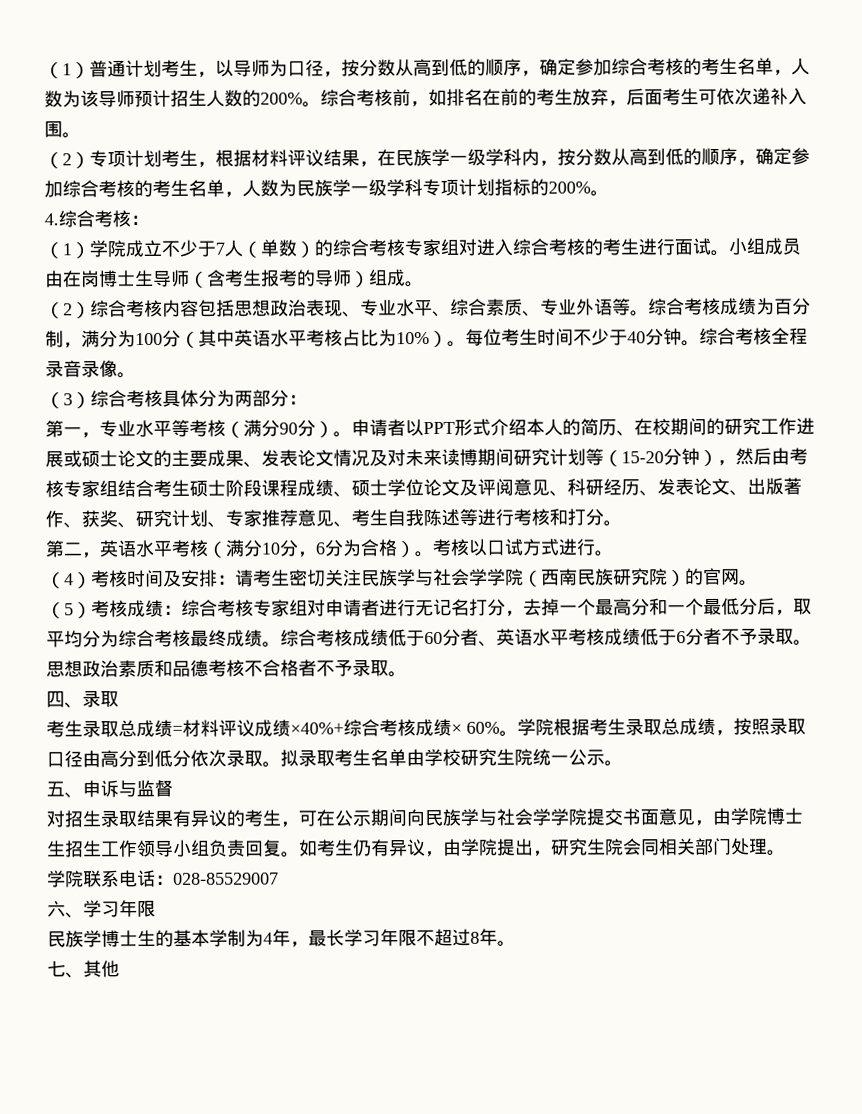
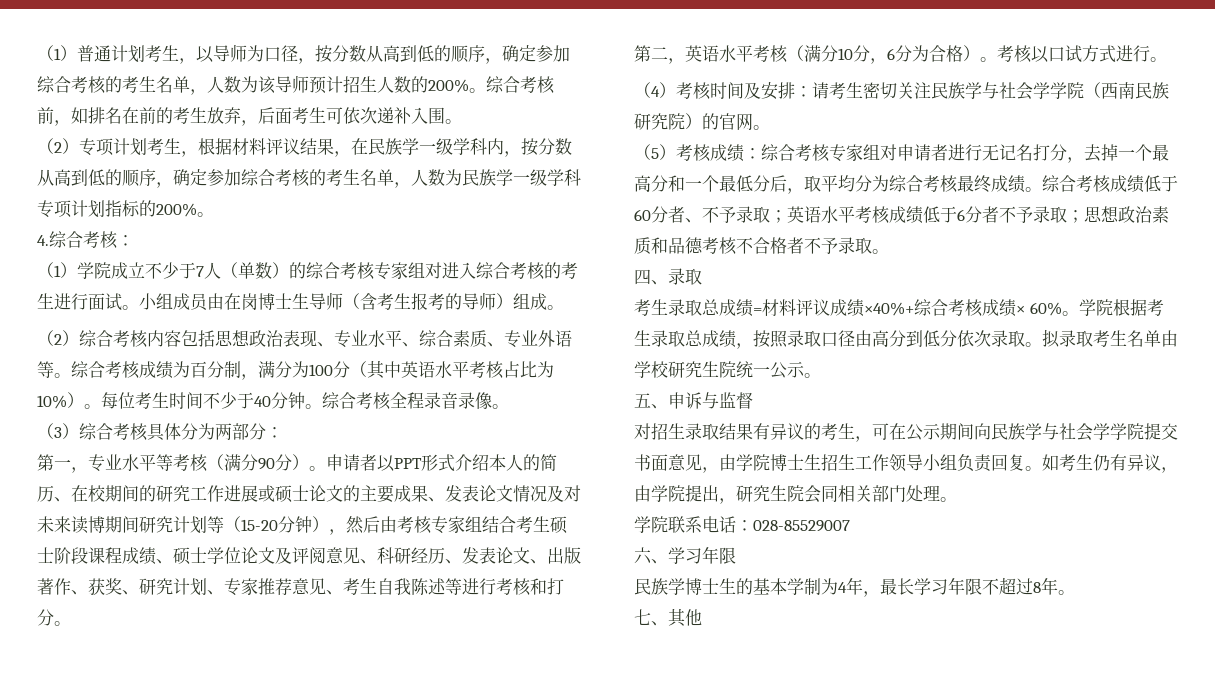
- 综合考核成绩低于60分者、英语水平考核成绩低于6分者不予录取。思想政治素质和品德考核不合格者不予录取。
+ 综合考核成绩低于60分者、不予录取；英语水平考核成绩低于6分者不予录取；思想政治素质和品德考核不合格者不予录取。

